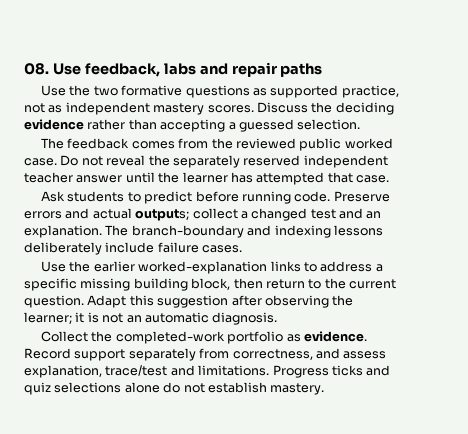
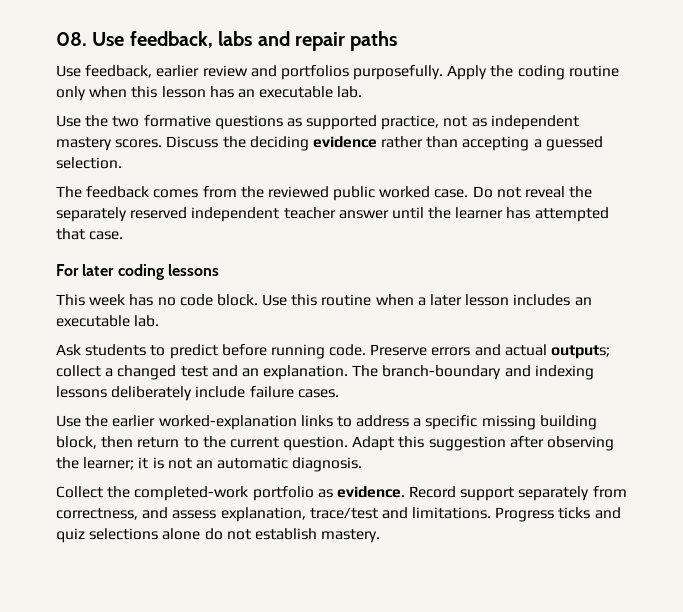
+ Use feedback, earlier review and portfolios purposefully. Apply the coding routine only when this lesson has an executable lab.
+ For later coding lessons
+ This week has no code block. Use this routine when a later lesson includes an executable lab.

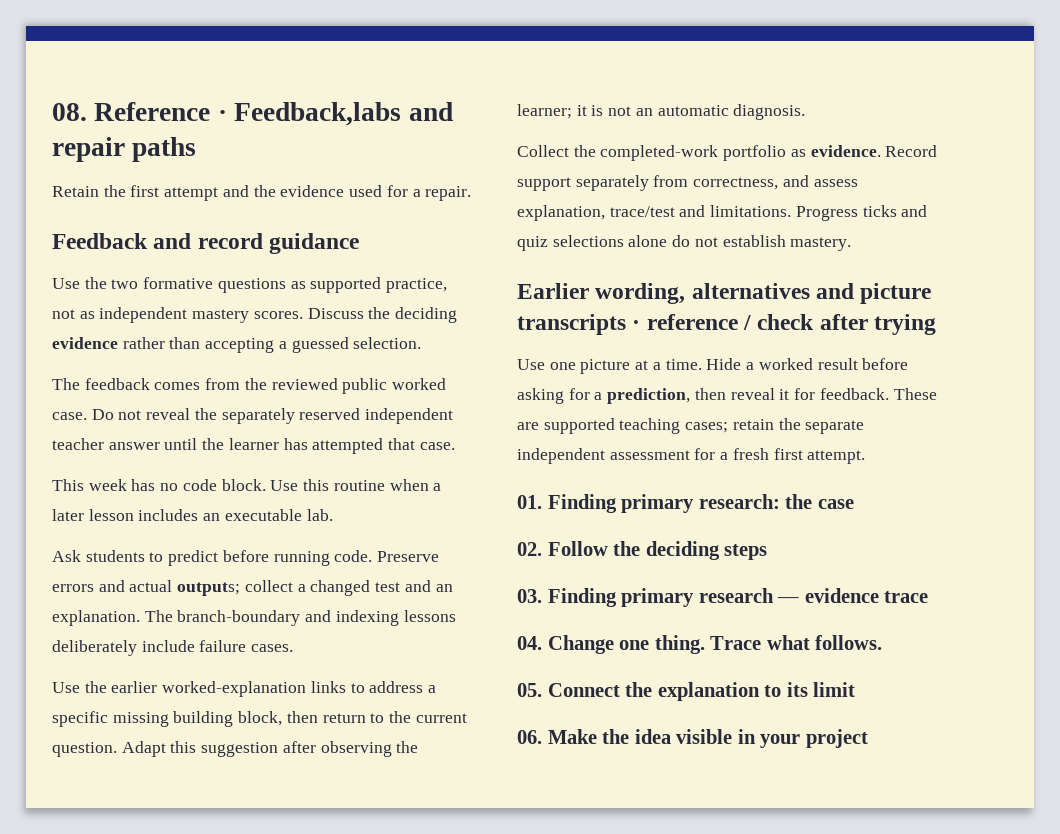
- 08. Use feedback, labs and repair paths
+ 08. Reference · Feedback,labs and repair paths
- Use feedback, earlier review and portfolios purposefully. Apply the coding routine only when this lesson has an executable lab.
+ Retain the first attempt and the evidence used for a repair.
+ Feedback and record guidance
- For later coding lessons
+ Earlier wording, alternatives and picture transcripts · reference / check after trying
+ Use one picture at a time. Hide a worked result before asking for a prediction, then reveal it for feedback. These are supported teaching cases; retain the separate independent assessment for a fresh first attempt.
+ 01. Finding primary research: the case
+ 02. Follow the deciding steps
+ 03. Finding primary research — evidence trace
+ 04. Change one thing. Trace what follows.
+ 05. Connect the explanation to its limit
+ 06. Make the idea visible in your project

